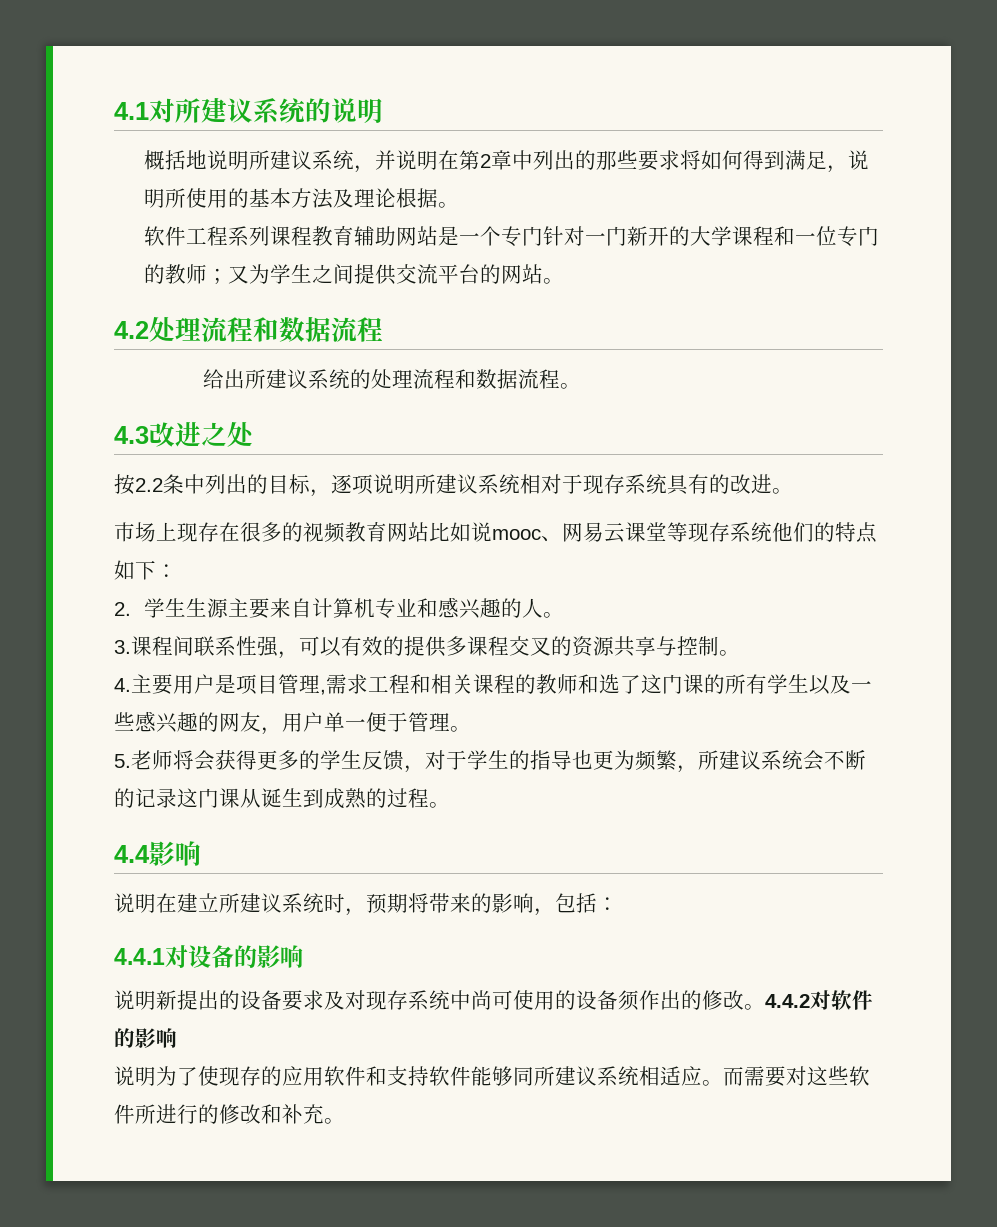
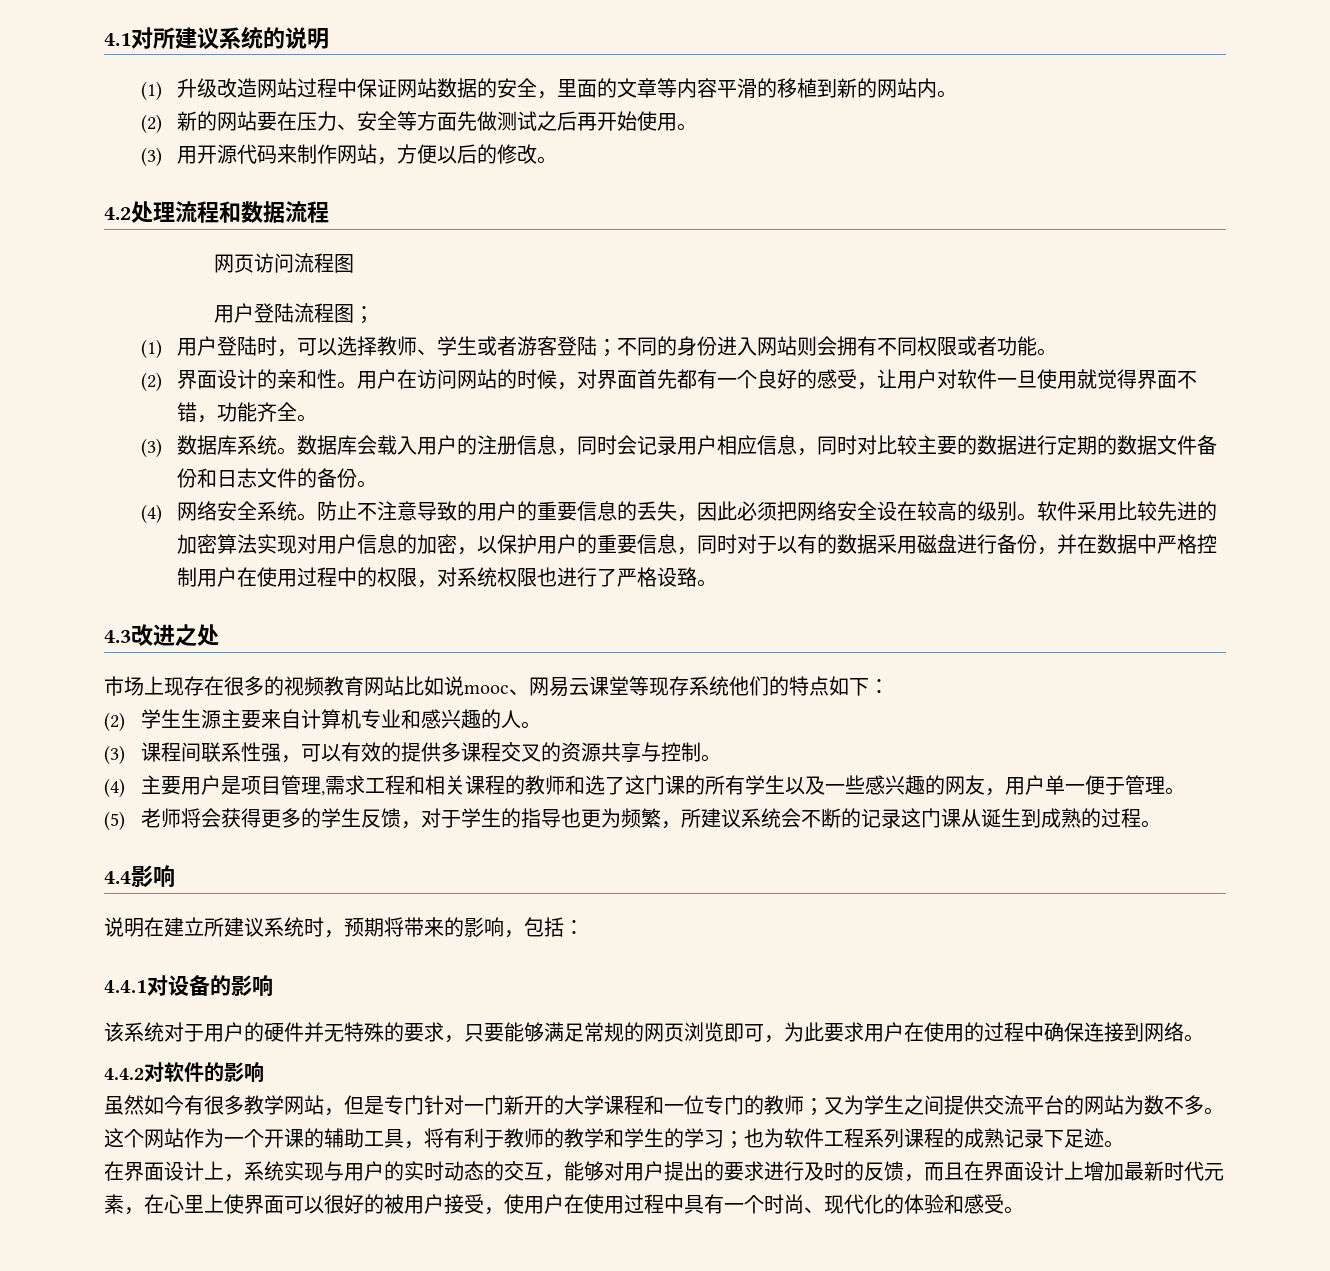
- 概括地说明所建议系统，并说明在第2章中列出的那些要求将如何得到满足，说明所使用的基本方法及理论根据。
- 软件工程系列课程教育辅助网站是一个专门针对一门新开的大学课程和一位专门的教师；又为学生之间提供交流平台的网站。
+ (1)升级改造网站过程中保证网站数据的安全，里面的文章等内容平滑的移植到新的网站内。
+ (2)新的网站要在压力、安全等方面先做测试之后再开始使用。
+ (3)用开源代码来制作网站，方便以后的修改。
- 给出所建议系统的处理流程和数据流程。
+ 网页访问流程图
+ 用户登陆流程图；
+ (1)用户登陆时，可以选择教师、学生或者游客登陆；不同的身份进入网站则会拥有不同权限或者功能。
+ (2)界面设计的亲和性。用户在访问网站的时候，对界面首先都有一个良好的感受，让用户对软件一旦使用就觉得界面不错，功能齐全。
+ (3)数据库系统。数据库会载入用户的注册信息，同时会记录用户相应信息，同时对比较主要的数据进行定期的数据文件备份和日志文件的备份。
+ (4)网络安全系统。防止不注意导致的用户的重要信息的丢失，因此必须把网络安全设在较高的级别。软件采用比较先进的加密算法实现对用户信息的加密，以保护用户的重要信息，同时对于以有的数据采用磁盘进行备份，并在数据中严格控制用户在使用过程中的权限，对系统权限也进行了严格设臵。
  4.3改进之处
- 按2.2条中列出的目标，逐项说明所建议系统相对于现存系统具有的改进。
- 2.学生生源主要来自计算机专业和感兴趣的人。
+ (2)学生生源主要来自计算机专业和感兴趣的人。
- 3.课程间联系性强，可以有效的提供多课程交叉的资源共享与控制。
+ (3)课程间联系性强，可以有效的提供多课程交叉的资源共享与控制。
- 4.主要用户是项目管理,需求工程和相关课程的教师和选了这门课的所有学生以及一些感兴趣的网友，用户单一便于管理。
+ (4)主要用户是项目管理,需求工程和相关课程的教师和选了这门课的所有学生以及一些感兴趣的网友，用户单一便于管理。
- 5.老师将会获得更多的学生反馈，对于学生的指导也更为频繁，所建议系统会不断的记录这门课从诞生到成熟的过程。
+ (5)老师将会获得更多的学生反馈，对于学生的指导也更为频繁，所建议系统会不断的记录这门课从诞生到成熟的过程。
- 说明新提出的设备要求及对现存系统中尚可使用的设备须作出的修改。4.4.2对软件的影响
+ 该系统对于用户的硬件并无特殊的要求，只要能够满足常规的网页浏览即可，为此要求用户在使用的过程中确保连接到网络。
+ 4.4.2对软件的影响
- 说明为了使现存的应用软件和支持软件能够同所建议系统相适应。而需要对这些软件所进行的修改和补充。
+ 虽然如今有很多教学网站，但是专门针对一门新开的大学课程和一位专门的教师；又为学生之间提供交流平台的网站为数不多。这个网站作为一个开课的辅助工具，将有利于教师的教学和学生的学习；也为软件工程系列课程的成熟记录下足迹。
+ 在界面设计上，系统实现与用户的实时动态的交互，能够对用户提出的要求进行及时的反馈，而且在界面设计上增加最新时代元素，在心里上使界面可以很好的被用户接受，使用户在使用过程中具有一个时尚、现代化的体验和感受。

